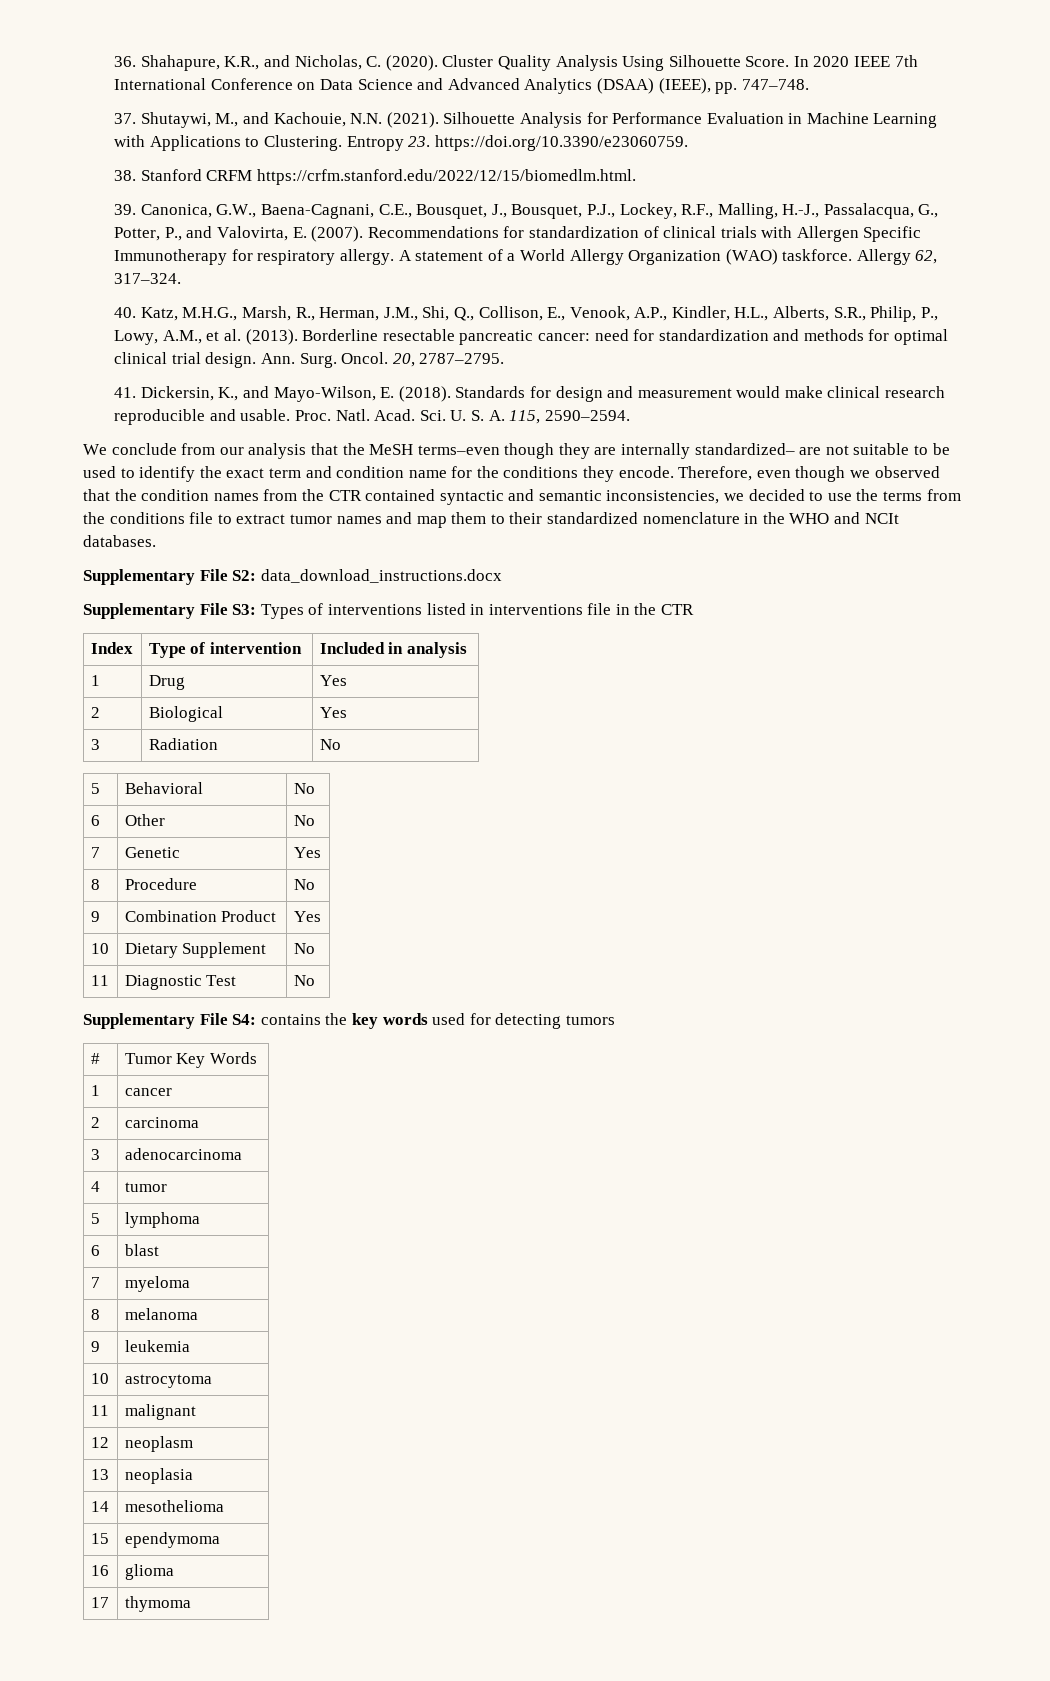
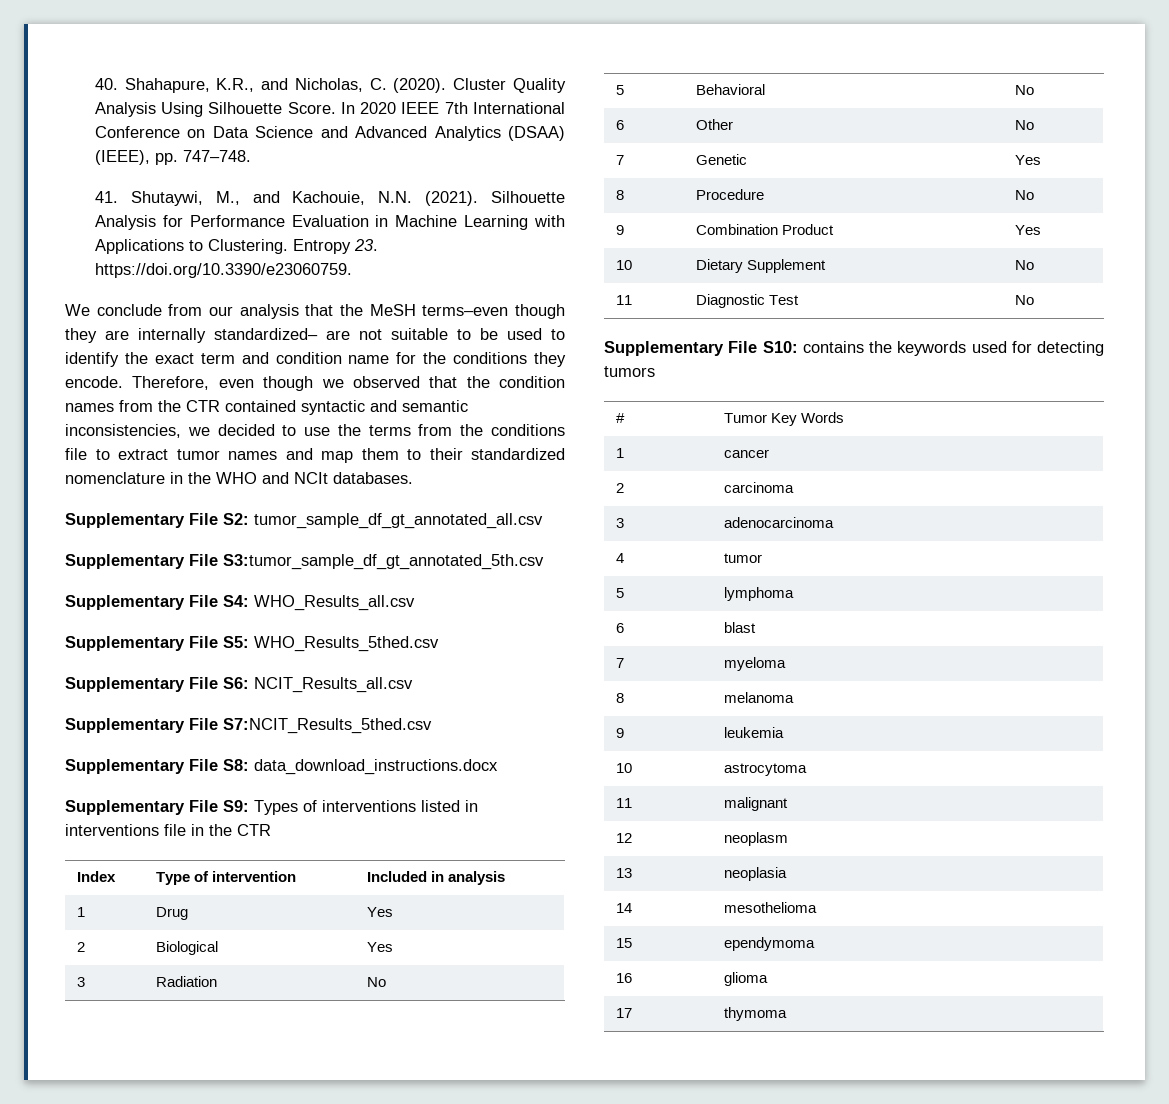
- 36. Shahapure, K.R., and Nicholas, C. (2020).
+ 40. Shahapure, K.R., and Nicholas, C. (2020).
- 37. Shutaywi, M., and Kachouie, N.N. (2021).
+ 41. Shutaywi, M., and Kachouie, N.N. (2021).
- 38. Stanford CRFM https://crfm.stanford.edu/2022/12/15/biomedlm.html.
- 39. Canonica, G.W., Baena-Cagnani, C.E., Bousquet, J., Bousquet, P.J., Lockey, R.F., Malling, H.-J., Passalacqua, G., Potter, P., and Valovirta, E. (2007). Recommendations for standardization of clinical trials with Allergen Specific Immunotherapy for respiratory allergy. A statement of a World Allergy Organization (WAO) taskforce. Allergy 62, 317–324.
- 40. Katz, M.H.G., Marsh, R., Herman, J.M., Shi, Q., Collison, E., Venook, A.P., Kindler, H.L., Alberts, S.R., Philip, P., Lowy, A.M., et al. (2013). Borderline resectable pancreatic cancer: need for standardization and methods for optimal clinical trial design. Ann. Surg. Oncol. 20, 2787–2795.
- 41. Dickersin, K., and Mayo-Wilson, E. (2018). Standards for design and measurement would make clinical research reproducible and usable. Proc. Natl. Acad. Sci. U. S. A. 115, 2590–2594.
- Supplementary File S2: data_download_instructions.docx
+ Supplementary File S2: tumor_sample_df_gt_annotated_all.csv
+ Supplementary File S3:tumor_sample_df_gt_annotated_5th.csv
+ Supplementary File S4: WHO_Results_all.csv
+ Supplementary File S5: WHO_Results_5thed.csv
+ Supplementary File S6: NCIT_Results_all.csv
+ Supplementary File S7:NCIT_Results_5thed.csv
+ Supplementary File S8: data_download_instructions.docx
- Supplementary File S3: Types of interventions listed in interventions file in the CTR
+ Supplementary File S9: Types of interventions listed in interventions file in the CTR
- Supplementary File S4: contains the key words used for detecting tumors
+ Supplementary File S10: contains the keywords used for detecting tumors

